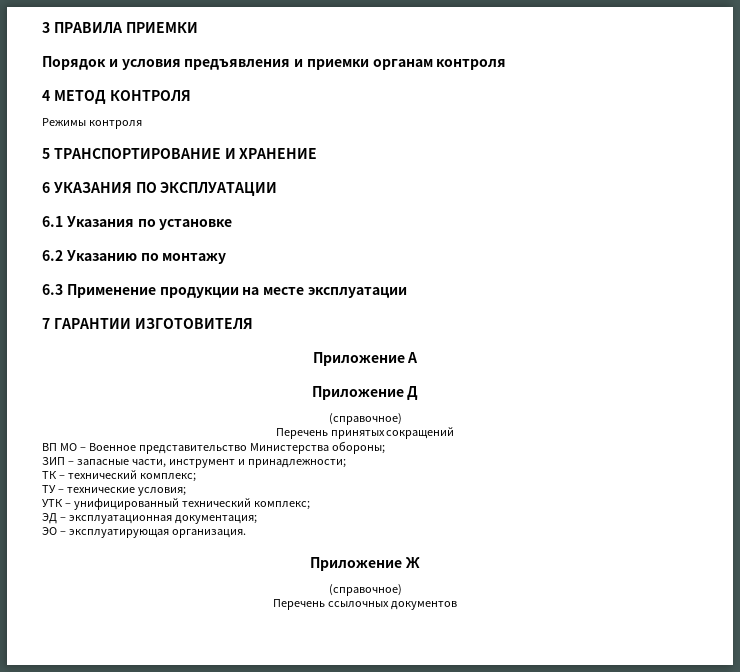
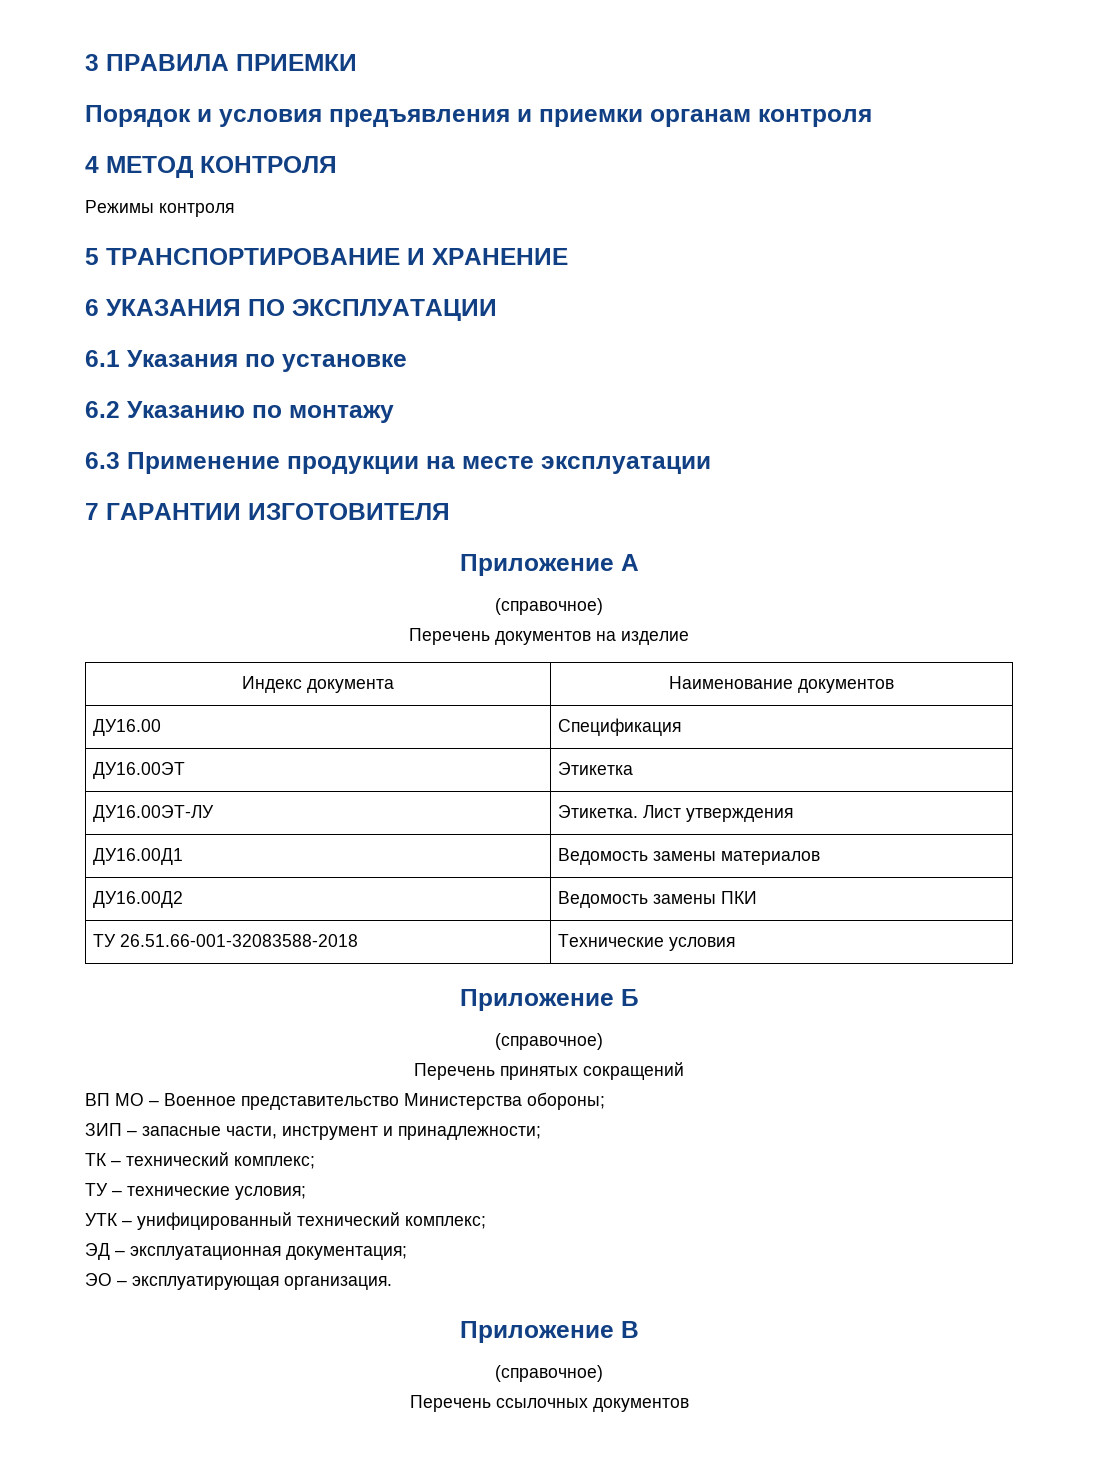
  Приложение А
- Приложение Д
+ (справочное)
+ Перечень документов на изделие
+ Индекс документа | Наименование документов
+ ДУ16.00 | Спецификация
+ ДУ16.00ЭТ | Этикетка
+ ДУ16.00ЭТ-ЛУ | Этикетка. Лист утверждения
+ ДУ16.00Д1 | Ведомость замены материалов
+ ДУ16.00Д2 | Ведомость замены ПКИ
+ ТУ 26.51.66-001-32083588-2018 | Технические условия
+ Приложение Б
- Приложение Ж
+ Приложение В

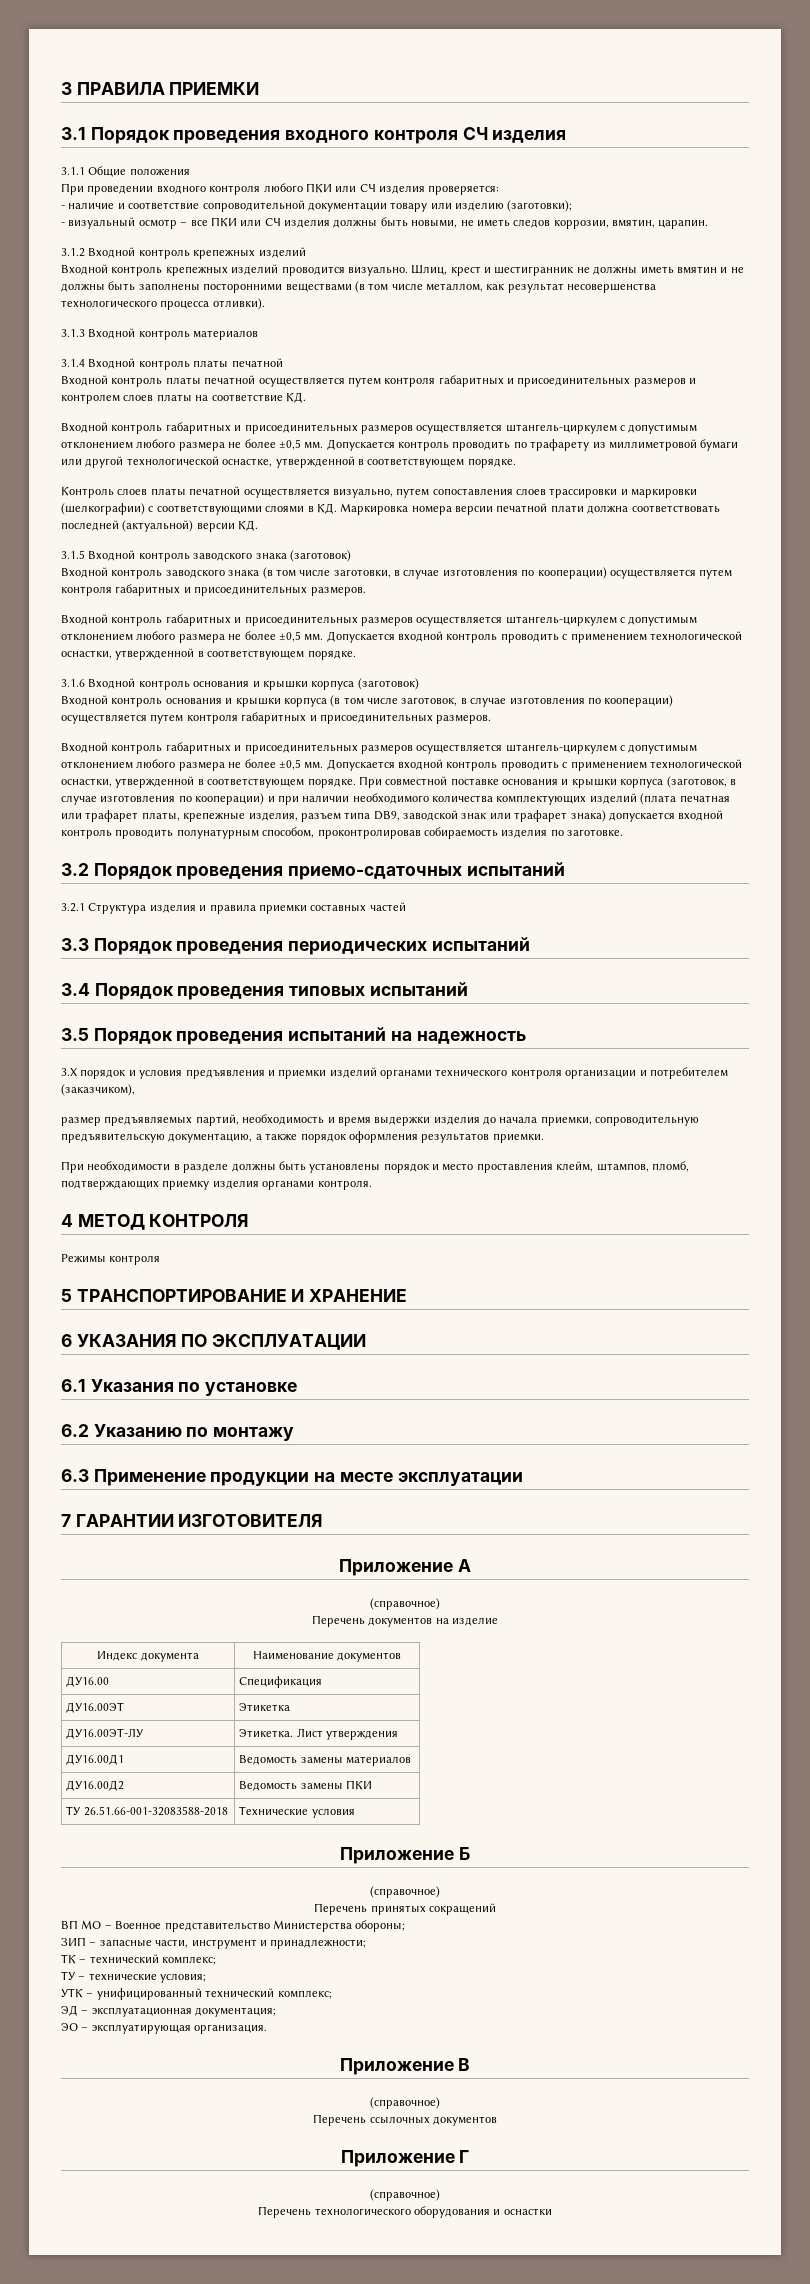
- Порядок и условия предъявления и приемки органам контроля
+ 3.1 Порядок проведения входного контроля СЧ изделия
+ 3.1.1 Общие положения
+ При проведении входного контроля любого ПКИ или СЧ изделия проверяется:
+ - наличие и соответствие сопроводительной документации товару или изделию (заготовки);
+ - визуальный осмотр – все ПКИ или СЧ изделия должны быть новыми, не иметь следов коррозии, вмятин, царапин.
+ 3.1.2 Входной контроль крепежных изделий
+ Входной контроль крепежных изделий проводится визуально. Шлиц, крест и шестигранник не должны иметь вмятин и не должны быть заполнены посторонними веществами (в том числе металлом, как результат несовершенства технологического процесса отливки).
+ 3.1.3 Входной контроль материалов
+ 3.1.4 Входной контроль платы печатной
+ Входной контроль платы печатной осуществляется путем контроля габаритных и присоединительных размеров и контролем слоев платы на соответствие КД.
+ Входной контроль габаритных и присоединительных размеров осуществляется штангель-циркулем с допустимым отклонением любого размера не более ±0,5 мм. Допускается контроль проводить по трафарету из миллиметровой бумаги или другой технологической оснастке, утвержденной в соответствующем порядке.
+ Контроль слоев платы печатной осуществляется визуально, путем сопоставления слоев трассировки и маркировки (шелкографии) с соответствующими слоями в КД. Маркировка номера версии печатной плати должна соответствовать последней (актуальной) версии КД.
+ 3.1.5 Входной контроль заводского знака (заготовок)
+ Входной контроль заводского знака (в том числе заготовки, в случае изготовления по кооперации) осуществляется путем контроля габаритных и присоединительных размеров.
+ Входной контроль габаритных и присоединительных размеров осуществляется штангель-циркулем с допустимым отклонением любого размера не более ±0,5 мм. Допускается входной контроль проводить с применением технологической оснастки, утвержденной в соответствующем порядке.
+ 3.1.6 Входной контроль основания и крышки корпуса (заготовок)
+ Входной контроль основания и крышки корпуса (в том числе заготовок, в случае изготовления по кооперации) осуществляется путем контроля габаритных и присоединительных размеров.
+ Входной контроль габаритных и присоединительных размеров осуществляется штангель-циркулем с допустимым отклонением любого размера не более ±0,5 мм. Допускается входной контроль проводить с применением технологической оснастки, утвержденной в соответствующем порядке. При совместной поставке основания и крышки корпуса (заготовок, в случае изготовления по кооперации) и при наличии необходимого количества комплектующих изделий (плата печатная или трафарет платы, крепежные изделия, разъем типа DB9, заводской знак или трафарет знака) допускается входной контроль проводить полунатурным способом, проконтролировав собираемость изделия по заготовке.
+ 3.2 Порядок проведения приемо-сдаточных испытаний
+ 3.2.1 Структура изделия и правила приемки составных частей
+ 3.3 Порядок проведения периодических испытаний
+ 3.4 Порядок проведения типовых испытаний
+ 3.5 Порядок проведения испытаний на надежность
+ 3.Х порядок и условия предъявления и приемки изделий органами технического контроля организации и потребителем (заказчиком),
+ размер предъявляемых партий, необходимость и время выдержки изделия до начала приемки, сопроводительную предъявительскую документацию, а также порядок оформления результатов приемки.
+ При необходимости в разделе должны быть установлены порядок и место проставления клейм, штампов, пломб, подтверждающих приемку изделия органами контроля.
+ Приложение Г
+ (справочное)
+ Перечень технологического оборудования и оснастки

